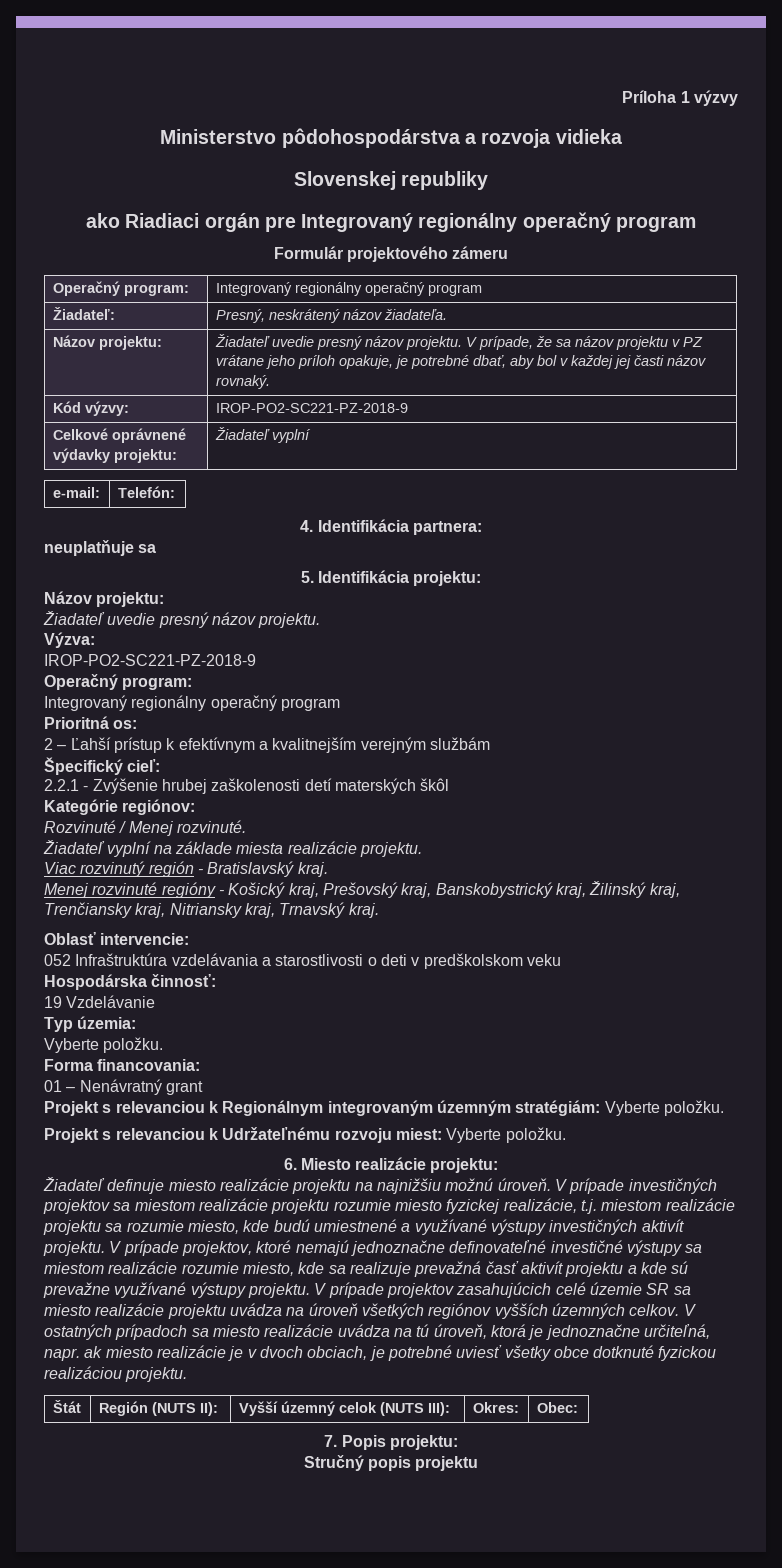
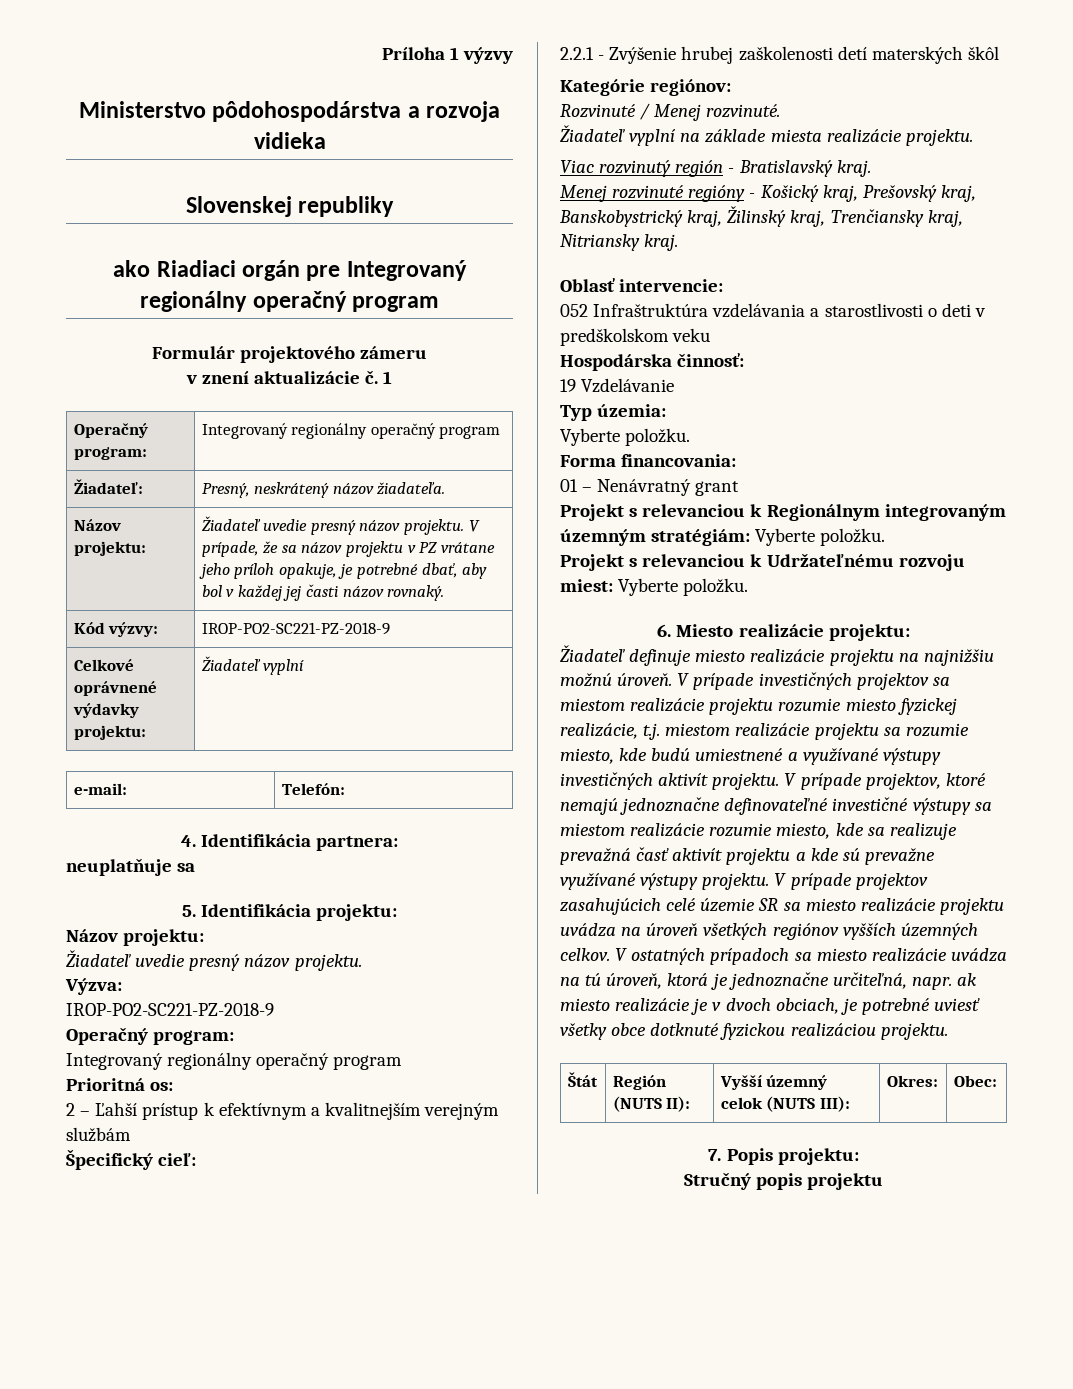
+ v znení aktualizácie č. 1
- Menej rozvinuté regióny - Košický kraj, Prešovský kraj, Banskobystrický kraj, Žilinský kraj, Trenčiansky kraj, Nitriansky kraj, Trnavský kraj.
+ Menej rozvinuté regióny - Košický kraj, Prešovský kraj, Banskobystrický kraj, Žilinský kraj, Trenčiansky kraj, Nitriansky kraj.

